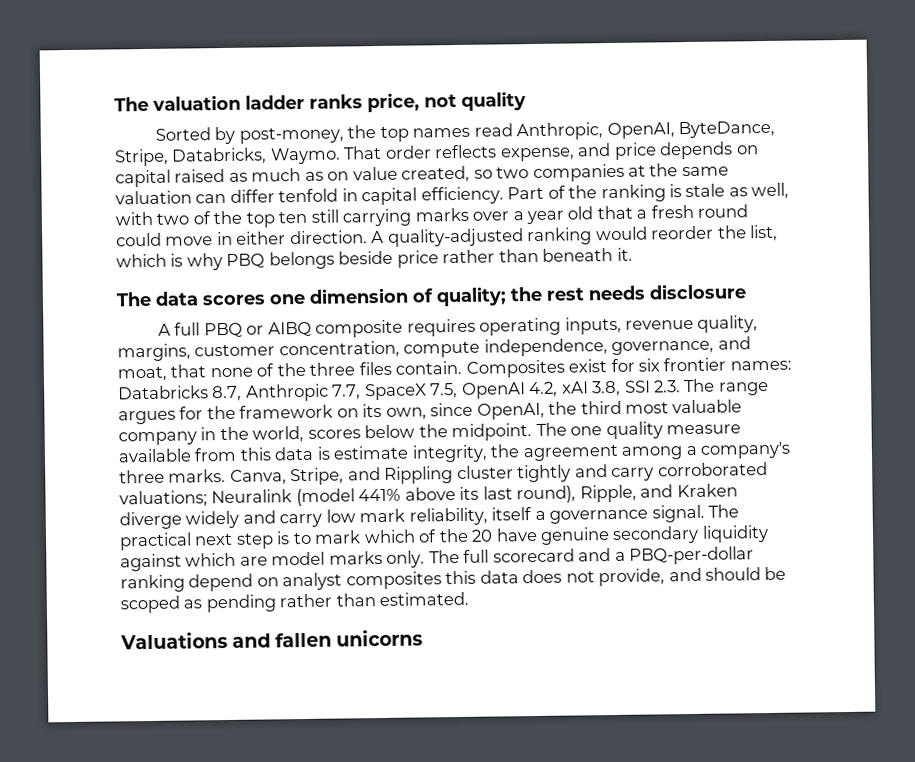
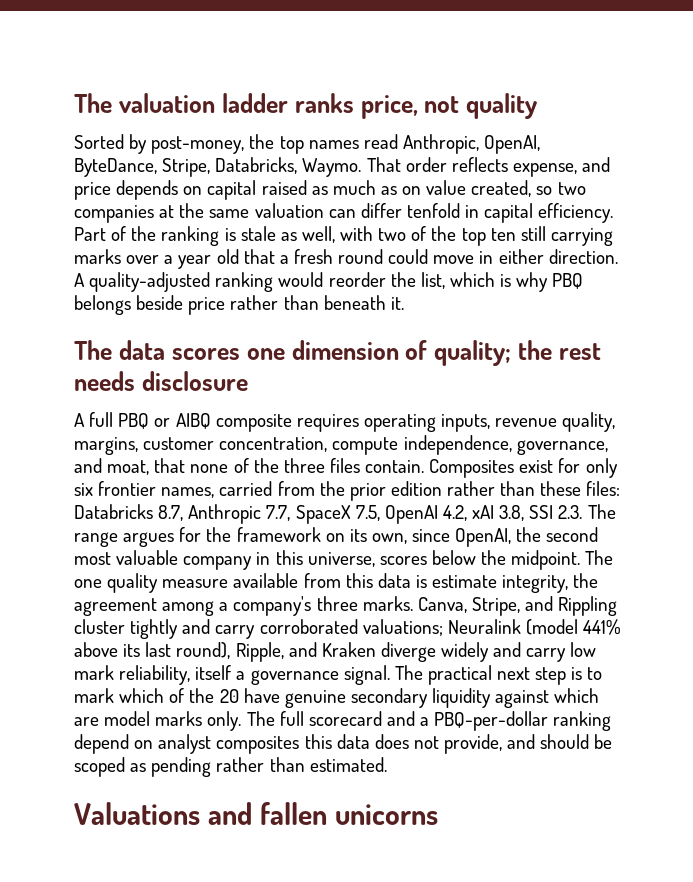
- Composites exist for six frontier names: Databricks 8.7, Anthropic 7.7, SpaceX 7.5, OpenAI 4.2, xAI 3.8, SSI 2.3. The range argues for the framework on its own, since OpenAI, the third most valuable company in the world, scores below the midpoint.
+ Composites exist for only six frontier names, carried from the prior edition rather than these files: Databricks 8.7, Anthropic 7.7, SpaceX 7.5, OpenAI 4.2, xAI 3.8, SSI 2.3. The range argues for the framework on its own, since OpenAI, the second most valuable company in this universe, scores below the midpoint.

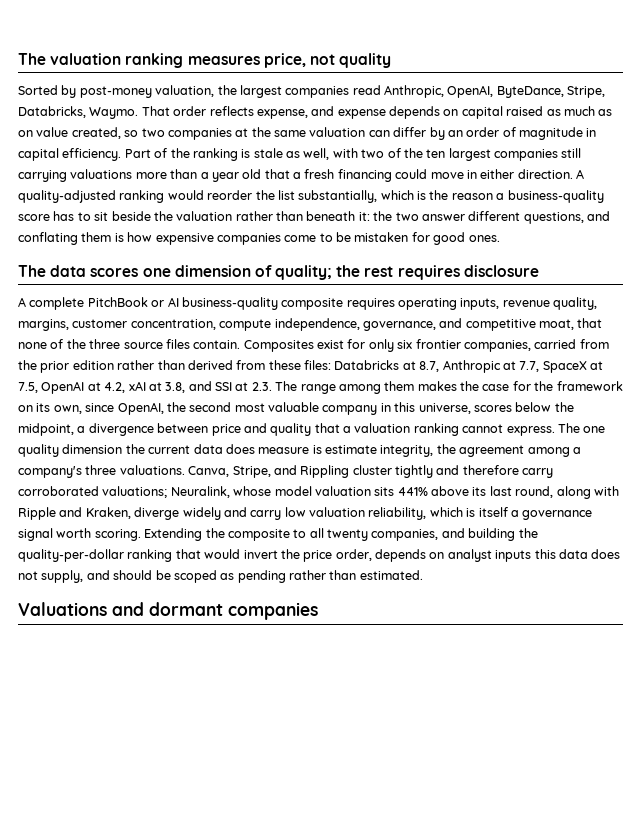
- The valuation ladder ranks price, not quality
+ The valuation ranking measures price, not quality
- Sorted by post-money, the top names read Anthropic, OpenAI, ByteDance, Stripe, Databricks, Waymo.
+ Sorted by post-money valuation, the largest companies read Anthropic, OpenAI, ByteDance, Stripe, Databricks, Waymo.
- That order reflects expense, and price depends on capital raised as much as on value created, so two companies at the same valuation can differ tenfold in capital efficiency.
+ That order reflects expense, and expense depends on capital raised as much as on value created, so two companies at the same valuation can differ by an order of magnitude in capital efficiency.
- Part of the ranking is stale as well, with two of the top ten still carrying marks over a year old that a fresh round could move in either direction.
+ Part of the ranking is stale as well, with two of the ten largest companies still carrying valuations more than a year old that a fresh financing could move in either direction.
- A quality-adjusted ranking would reorder the list, which is why PBQ belongs beside price rather than beneath it.
+ A quality-adjusted ranking would reorder the list substantially, which is the reason a business-quality score has to sit beside the valuation rather than beneath it: the two answer different questions, and conflating them is how expensive companies come to be mistaken for good ones.
- The data scores one dimension of quality; the rest needs disclosure
+ The data scores one dimension of quality; the rest requires disclosure
- A full PBQ or AIBQ composite requires operating inputs, revenue quality, margins, customer concentration, compute independence, governance, and moat, that none of the three files contain.
+ A complete PitchBook or AI business-quality composite requires operating inputs, revenue quality, margins, customer concentration, compute independence, governance, and competitive moat, that none of the three source files contain.
- Composites exist for only six frontier names, carried from the prior edition rather than these files: Databricks 8.7, Anthropic 7.7, SpaceX 7.5, OpenAI 4.2, xAI 3.8, SSI 2.3. The range argues for the framework on its own, since OpenAI, the second most valuable company in this universe, scores below the midpoint. The one quality measure available from this data is estimate integrity, the agreement among a company's three marks.
+ Composites exist for only six frontier companies, carried from the prior edition rather than derived from these files: Databricks at 8.7, Anthropic at 7.7, SpaceX at 7.5, OpenAI at 4.2, xAI at 3.8, and SSI at 2.3. The range among them makes the case for the framework on its own, since OpenAI, the second most valuable company in this universe, scores below the midpoint, a divergence between price and quality that a valuation ranking cannot express. The one quality dimension the current data does measure is estimate integrity, the agreement among a company's three valuations.
- Canva, Stripe, and Rippling cluster tightly and carry corroborated valuations; Neuralink (model 441% above its last round), Ripple, and Kraken diverge widely and carry low mark reliability, itself a governance signal. The practical next step is to mark which of the 20 have genuine secondary liquidity against which are model marks only. The full scorecard and a PBQ-per-dollar ranking depend on analyst composites this data does not provide, and should be scoped as pending rather than estimated.
+ Canva, Stripe, and Rippling cluster tightly and therefore carry corroborated valuations; Neuralink, whose model valuation sits 441% above its last round, along with Ripple and Kraken, diverge widely and carry low valuation reliability, which is itself a governance signal worth scoring. Extending the composite to all twenty companies, and building the quality-per-dollar ranking that would invert the price order, depends on analyst inputs this data does not supply, and should be scoped as pending rather than estimated.
- Valuations and fallen unicorns
+ Valuations and dormant companies

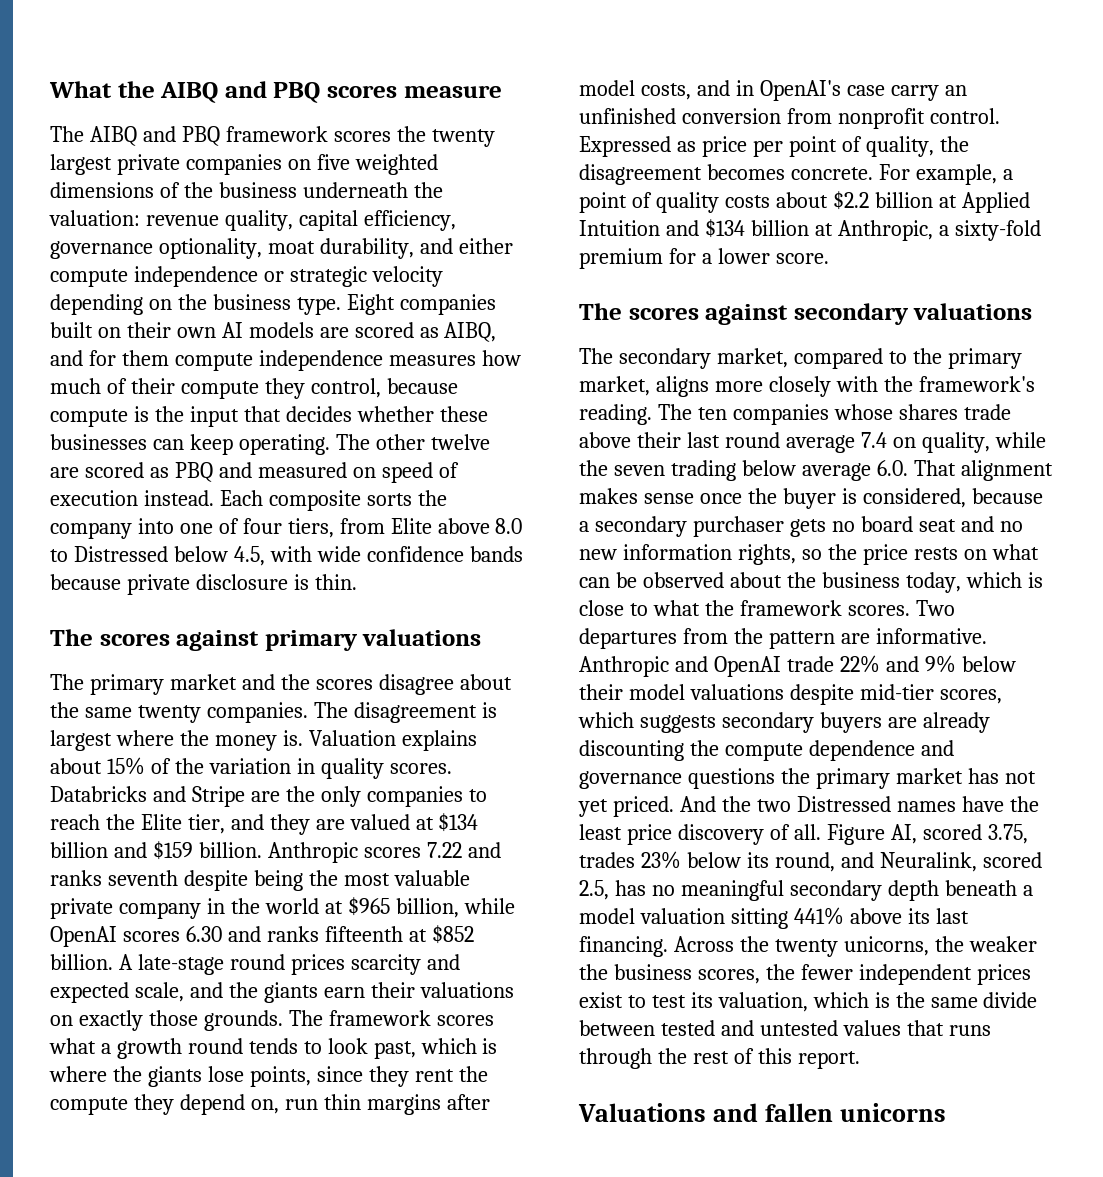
- The valuation ranking measures price, not quality
- Sorted by post-money valuation, the largest companies read Anthropic, OpenAI, ByteDance, Stripe, Databricks, Waymo. That order reflects expense, and expense depends on capital raised as much as on value created, so two companies at the same valuation can differ by an order of magnitude in capital efficiency. Part of the ranking is stale as well, with two of the ten largest companies still carrying valuations more than a year old that a fresh financing could move in either direction. A quality-adjusted ranking would reorder the list substantially, which is the reason a business-quality score has to sit beside the valuation rather than beneath it: the two answer different questions, and conflating them is how expensive companies come to be mistaken for good ones.
- The data scores one dimension of quality; the rest requires disclosure
- A complete PitchBook or AI business-quality composite requires operating inputs, revenue quality, margins, customer concentration, compute independence, governance, and competitive moat, that none of the three source files contain. Composites exist for only six frontier companies, carried from the prior edition rather than derived from these files: Databricks at 8.7, Anthropic at 7.7, SpaceX at 7.5, OpenAI at 4.2, xAI at 3.8, and SSI at 2.3. The range among them makes the case for the framework on its own, since OpenAI, the second most valuable company in this universe, scores below the midpoint, a divergence between price and quality that a valuation ranking cannot express. The one quality dimension the current data does measure is estimate integrity, the agreement among a company's three valuations. Canva, Stripe, and Rippling cluster tightly and therefore carry corroborated valuations; Neuralink, whose model valuation sits 441% above its last round, along with Ripple and Kraken, diverge widely and carry low valuation reliability, which is itself a governance signal worth scoring. Extending the composite to all twenty companies, and building the quality-per-dollar ranking that would invert the price order, depends on analyst inputs this data does not supply, and should be scoped as pending rather than estimated.
+ What the AIBQ and PBQ scores measure
+ The AIBQ and PBQ framework scores the twenty largest private companies on five weighted dimensions of the business underneath the valuation: revenue quality, capital efficiency, governance optionality, moat durability, and either compute independence or strategic velocity depending on the business type. Eight companies built on their own AI models are scored as AIBQ, and for them compute independence measures how much of their compute they control, because compute is the input that decides whether these businesses can keep operating. The other twelve are scored as PBQ and measured on speed of execution instead. Each composite sorts the company into one of four tiers, from Elite above 8.0 to Distressed below 4.5, with wide confidence bands because private disclosure is thin.
+ The scores against primary valuations
+ The primary market and the scores disagree about the same twenty companies. The disagreement is largest where the money is. Valuation explains about 15% of the variation in quality scores. Databricks and Stripe are the only companies to reach the Elite tier, and they are valued at $134 billion and $159 billion. Anthropic scores 7.22 and ranks seventh despite being the most valuable private company in the world at $965 billion, while OpenAI scores 6.30 and ranks fifteenth at $852 billion. A late-stage round prices scarcity and expected scale, and the giants earn their valuations on exactly those grounds. The framework scores what a growth round tends to look past, which is where the giants lose points, since they rent the compute they depend on, run thin margins after model costs, and in OpenAI's case carry an unfinished conversion from nonprofit control. Expressed as price per point of quality, the disagreement becomes concrete. For example, a point of quality costs about $2.2 billion at Applied Intuition and $134 billion at Anthropic, a sixty-fold premium for a lower score.
+ The scores against secondary valuations
+ The secondary market, compared to the primary market, aligns more closely with the framework's reading. The ten companies whose shares trade above their last round average 7.4 on quality, while the seven trading below average 6.0. That alignment makes sense once the buyer is considered, because a secondary purchaser gets no board seat and no new information rights, so the price rests on what can be observed about the business today, which is close to what the framework scores. Two departures from the pattern are informative. Anthropic and OpenAI trade 22% and 9% below their model valuations despite mid-tier scores, which suggests secondary buyers are already discounting the compute dependence and governance questions the primary market has not yet priced. And the two Distressed names have the least price discovery of all. Figure AI, scored 3.75, trades 23% below its round, and Neuralink, scored 2.5, has no meaningful secondary depth beneath a model valuation sitting 441% above its last financing. Across the twenty unicorns, the weaker the business scores, the fewer independent prices exist to test its valuation, which is the same divide between tested and untested values that runs through the rest of this report.
- Valuations and dormant companies
+ Valuations and fallen unicorns

